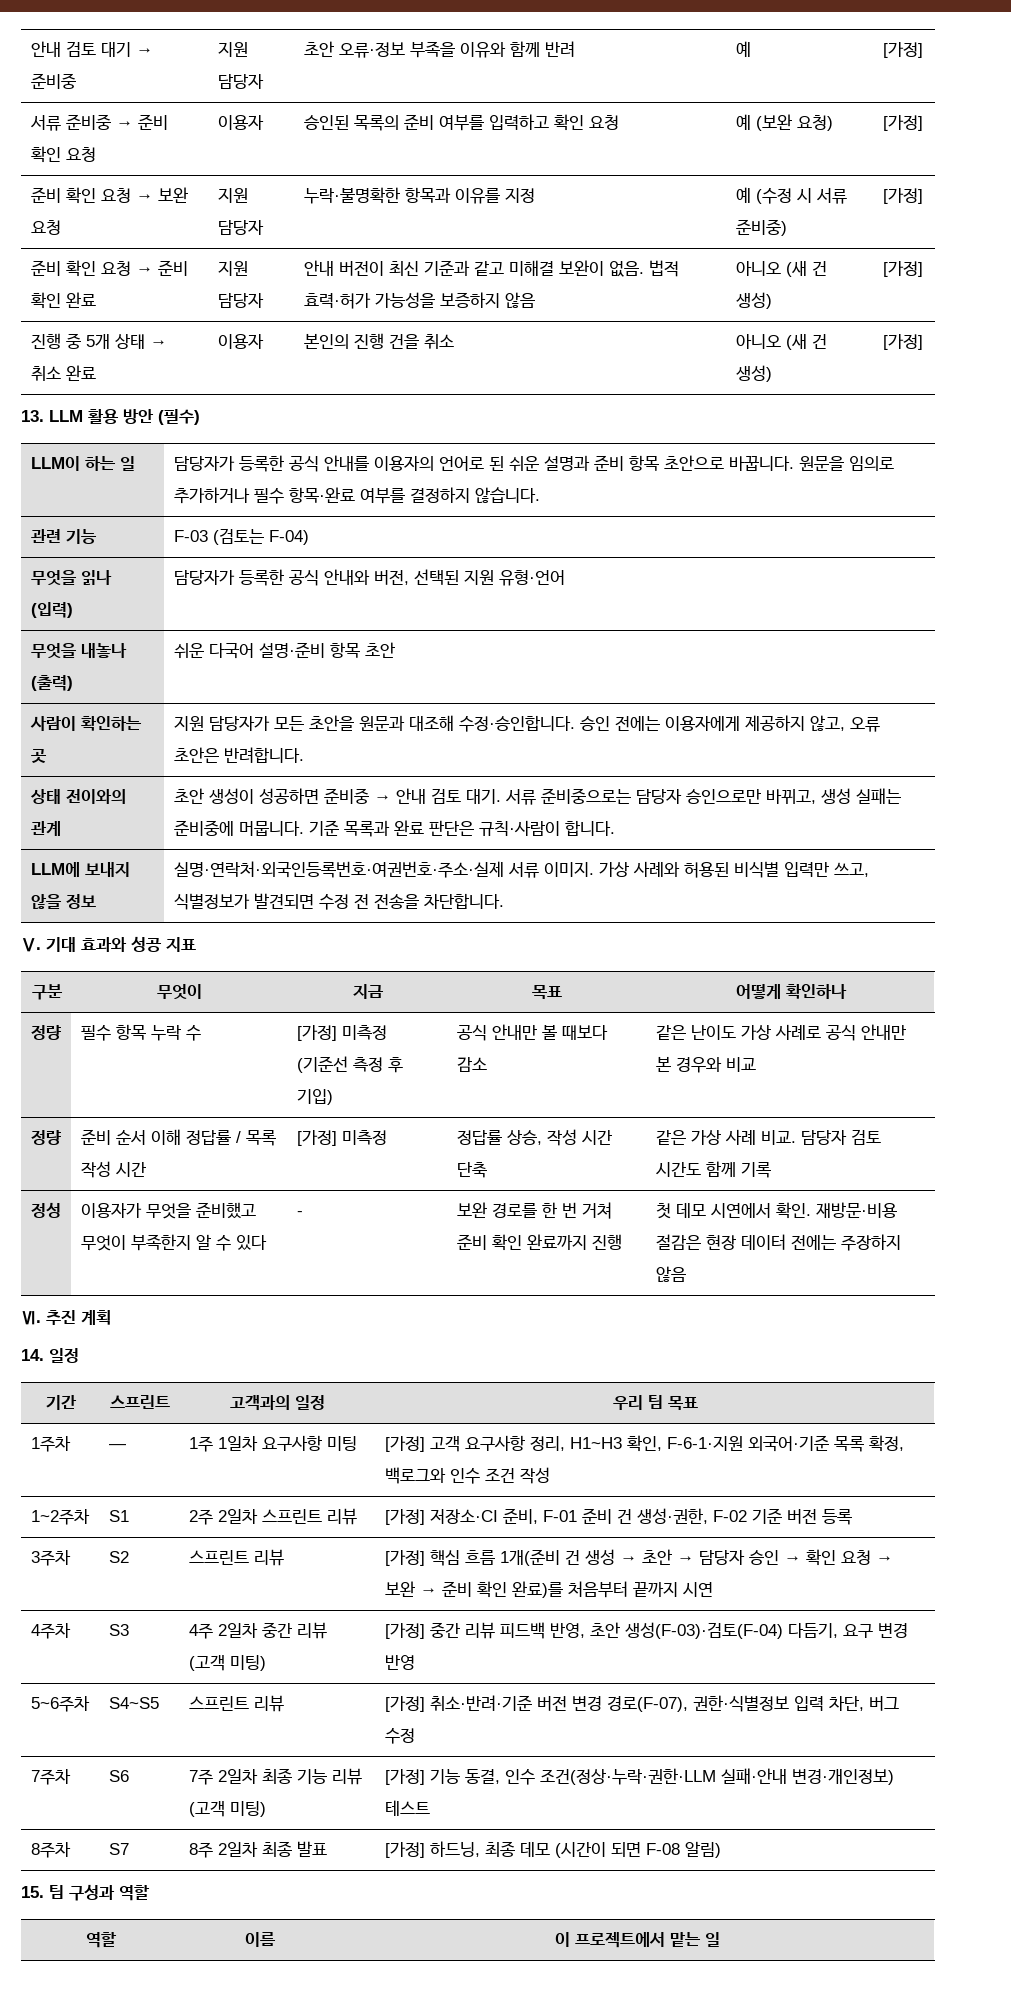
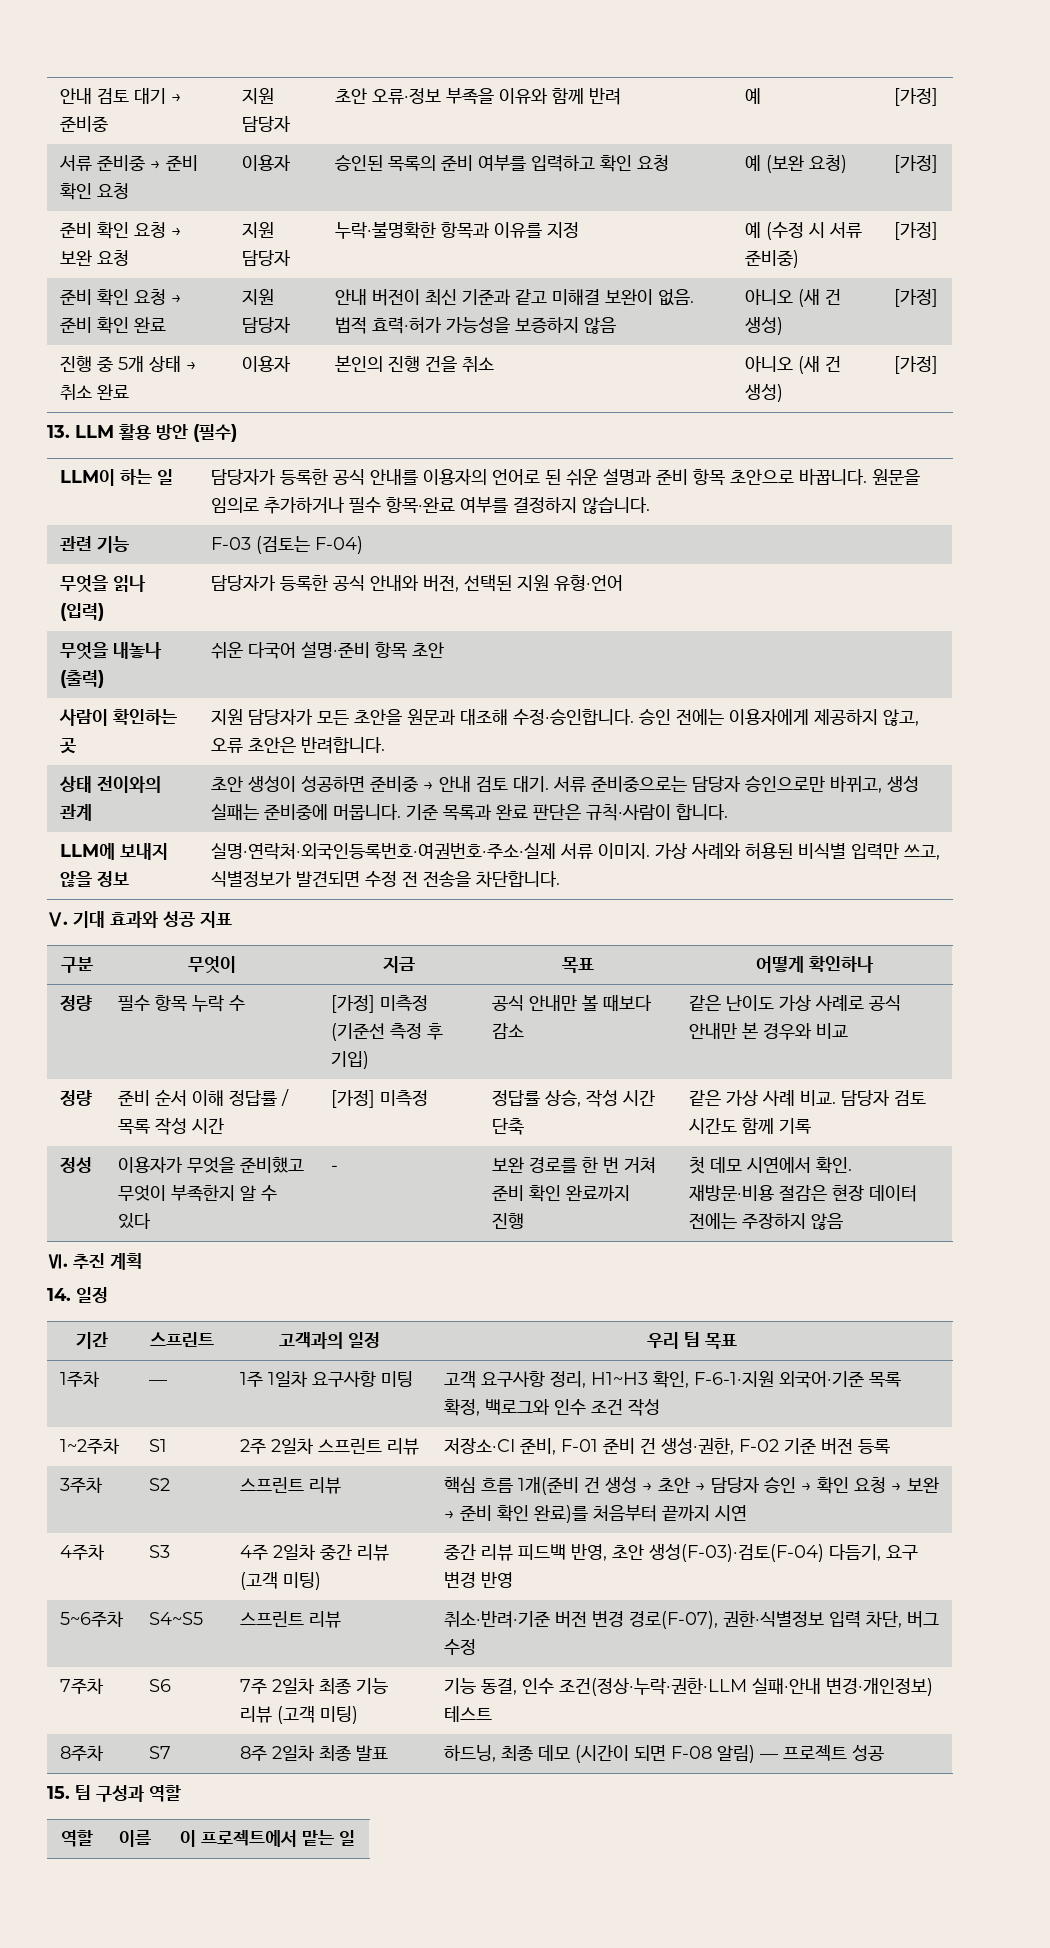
- 1주차 | — | 1주 1일차 요구사항 미팅 | [가정] 고객 요구사항 정리, H1~H3 확인, F-6-1·지원 외국어·기준 목록 확정, 백로그와 인수 조건 작성
+ 1주차 | — | 1주 1일차 요구사항 미팅 | 고객 요구사항 정리, H1~H3 확인, F-6-1·지원 외국어·기준 목록 확정, 백로그와 인수 조건 작성
- 1~2주차 | S1 | 2주 2일차 스프린트 리뷰 | [가정] 저장소·CI 준비, F-01 준비 건 생성·권한, F-02 기준 버전 등록
+ 1~2주차 | S1 | 2주 2일차 스프린트 리뷰 | 저장소·CI 준비, F-01 준비 건 생성·권한, F-02 기준 버전 등록
- 3주차 | S2 | 스프린트 리뷰 | [가정] 핵심 흐름 1개(준비 건 생성 → 초안 → 담당자 승인 → 확인 요청 → 보완 → 준비 확인 완료)를 처음부터 끝까지 시연
+ 3주차 | S2 | 스프린트 리뷰 | 핵심 흐름 1개(준비 건 생성 → 초안 → 담당자 승인 → 확인 요청 → 보완 → 준비 확인 완료)를 처음부터 끝까지 시연
- 4주차 | S3 | 4주 2일차 중간 리뷰 (고객 미팅) | [가정] 중간 리뷰 피드백 반영, 초안 생성(F-03)·검토(F-04) 다듬기, 요구 변경 반영
+ 4주차 | S3 | 4주 2일차 중간 리뷰 (고객 미팅) | 중간 리뷰 피드백 반영, 초안 생성(F-03)·검토(F-04) 다듬기, 요구 변경 반영
- 5~6주차 | S4~S5 | 스프린트 리뷰 | [가정] 취소·반려·기준 버전 변경 경로(F-07), 권한·식별정보 입력 차단, 버그 수정
+ 5~6주차 | S4~S5 | 스프린트 리뷰 | 취소·반려·기준 버전 변경 경로(F-07), 권한·식별정보 입력 차단, 버그 수정
- 7주차 | S6 | 7주 2일차 최종 기능 리뷰 (고객 미팅) | [가정] 기능 동결, 인수 조건(정상·누락·권한·LLM 실패·안내 변경·개인정보) 테스트
+ 7주차 | S6 | 7주 2일차 최종 기능 리뷰 (고객 미팅) | 기능 동결, 인수 조건(정상·누락·권한·LLM 실패·안내 변경·개인정보) 테스트
- 8주차 | S7 | 8주 2일차 최종 발표 | [가정] 하드닝, 최종 데모 (시간이 되면 F-08 알림)
+ 8주차 | S7 | 8주 2일차 최종 발표 | 하드닝, 최종 데모 (시간이 되면 F-08 알림) — 프로젝트 성공

